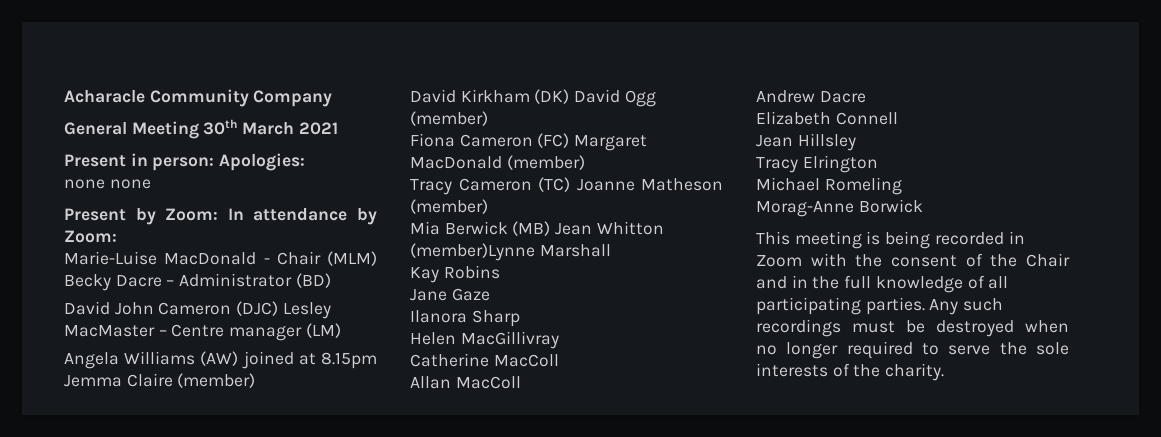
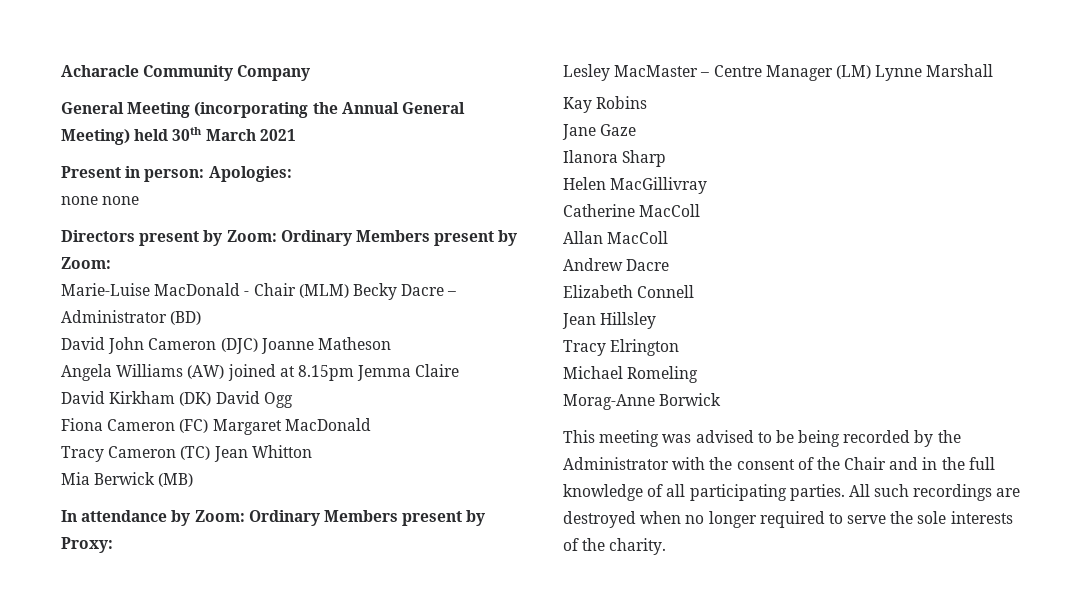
- General Meeting 30th March 2021
+ General Meeting (incorporating the Annual General Meeting) held 30th March 2021
- Present by Zoom: In attendance by Zoom:
+ Directors present by Zoom: Ordinary Members present by Zoom:
- David John Cameron (DJC) Lesley MacMaster – Centre manager (LM)
+ David John Cameron (DJC) Joanne Matheson
- Angela Williams (AW) joined at 8.15pm Jemma Claire (member)
+ Angela Williams (AW) joined at 8.15pm Jemma Claire
- David Kirkham (DK) David Ogg (member)
+ David Kirkham (DK) David Ogg
- Fiona Cameron (FC) Margaret MacDonald (member)
+ Fiona Cameron (FC) Margaret MacDonald
- Tracy Cameron (TC) Joanne Matheson (member)
+ Tracy Cameron (TC) Jean Whitton
- Mia Berwick (MB) Jean Whitton (member)Lynne Marshall
+ Mia Berwick (MB)
+ In attendance by Zoom: Ordinary Members present by Proxy:
+ Lesley MacMaster – Centre Manager (LM) Lynne Marshall
- This meeting is being recorded in Zoom with the consent of the Chair and in the full knowledge of all participating parties.
+ This meeting was advised to be being recorded by the Administrator with the consent of the Chair and in the full knowledge of all participating parties.
- Any such recordings must be destroyed when no longer required to serve the sole interests of the charity.
+ All such recordings are destroyed when no longer required to serve the sole interests of the charity.

